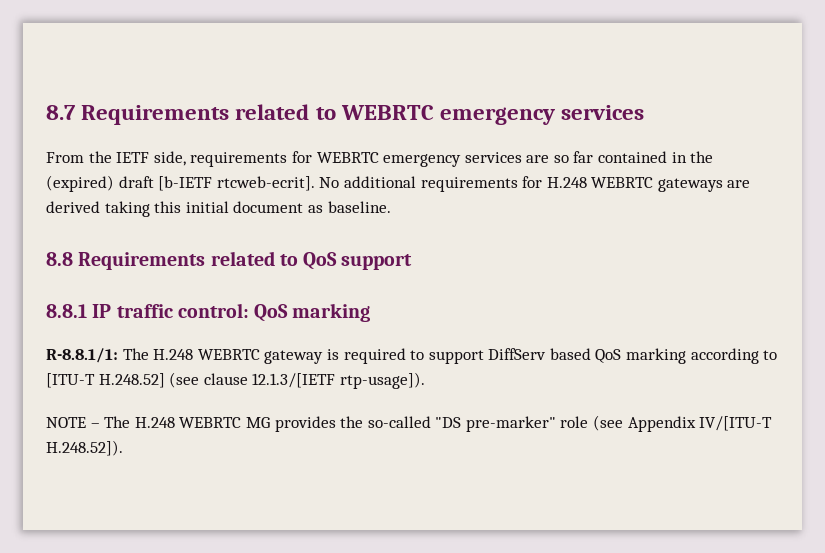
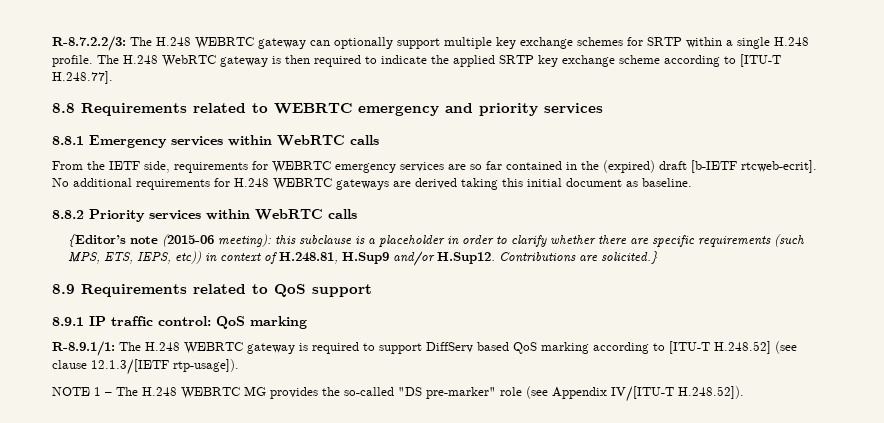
- 8.7 Requirements related to WEBRTC emergency services
+ R-8.7.2.2/3: The H.248 WEBRTC gateway can optionally support multiple key exchange schemes for SRTP within a single H.248 profile. The H.248 WebRTC gateway is then required to indicate the applied SRTP key exchange scheme according to [ITU-T H.248.77].
+ 8.8 Requirements related to WEBRTC emergency and priority services
+ 8.8.1 Emergency services within WebRTC calls
- 8.8 Requirements related to QoS support
+ 8.8.2 Priority services within WebRTC calls
+ {Editor’s note (2015-06 meeting): this subclause is a placeholder in order to clarify whether there are specific requirements (such MPS, ETS, IEPS, etc)) in context of H.248.81, H.Sup9 and/or H.Sup12. Contributions are solicited.}
+ 8.9 Requirements related to QoS support
- 8.8.1 IP traffic control: QoS marking
+ 8.9.1 IP traffic control: QoS marking
- R-8.8.1/1: The H.248 WEBRTC gateway is required to support DiffServ based QoS marking according to [ITU-T H.248.52] (see clause 12.1.3/[IETF rtp-usage]).
+ R-8.9.1/1: The H.248 WEBRTC gateway is required to support DiffServ based QoS marking according to [ITU-T H.248.52] (see clause 12.1.3/[IETF rtp-usage]).
- NOTE – The H.248 WEBRTC MG provides the so-called "DS pre-marker" role (see Appendix IV/[ITU-T H.248.52]).
+ NOTE 1 – The H.248 WEBRTC MG provides the so-called "DS pre-marker" role (see Appendix IV/[ITU-T H.248.52]).

